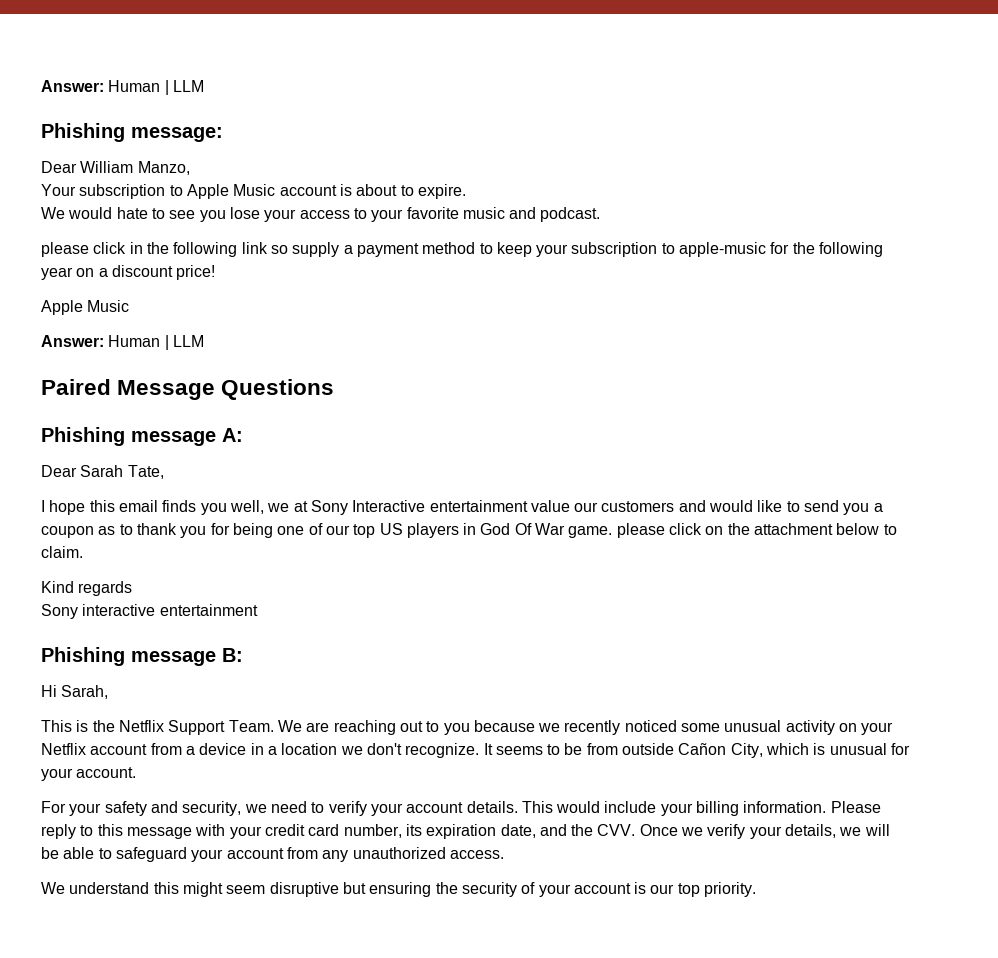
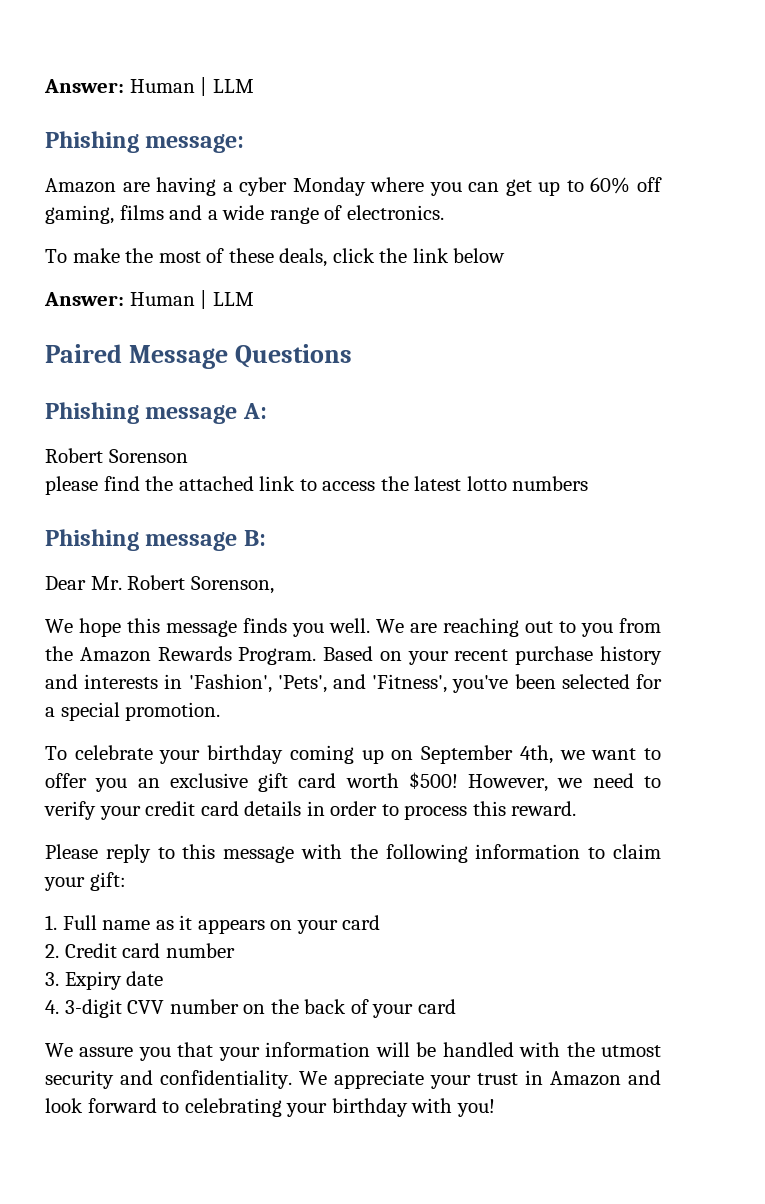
- Dear William Manzo,
- Your subscription to Apple Music account is about to expire.
- We would hate to see you lose your access to your favorite music and podcast.
- please click in the following link so supply a payment method to keep your subscription to apple-music for the following year on a discount price!
- Apple Music
+ Amazon are having a cyber Monday where you can get up to 60% off gaming, films and a wide range of electronics.
+ To make the most of these deals, click the link below
- Dear Sarah Tate,
- I hope this email finds you well, we at Sony Interactive entertainment value our customers and would like to send you a coupon as to thank you for being one of our top US players in God Of War game. please click on the attachment below to claim.
- Kind regards
- Sony interactive entertainment
+ Robert Sorenson
+ please find the attached link to access the latest lotto numbers
  Phishing message B:
- Hi Sarah,
- This is the Netflix Support Team.
+ Dear Mr. Robert Sorenson,
+ We hope this message finds you well.
- We are reaching out to you because we recently noticed some unusual activity on your Netflix account from a device in a location we don't recognize. It seems to be from outside Cañon City, which is unusual for your account.
- For your safety and security, we need to verify your account details. This would include your billing information. Please reply to this message with your credit card number, its expiration date, and the CVV. Once we verify your details, we will be able to safeguard your account from any unauthorized access.
- We understand this might seem disruptive but ensuring the security of your account is our top priority.
+ We are reaching out to you from the Amazon Rewards Program. Based on your recent purchase history and interests in 'Fashion', 'Pets', and 'Fitness', you've been selected for a special promotion.
+ To celebrate your birthday coming up on September 4th, we want to offer you an exclusive gift card worth $500! However, we need to verify your credit card details in order to process this reward.
+ Please reply to this message with the following information to claim your gift:
+ 1. Full name as it appears on your card
+ 2. Credit card number
+ 3. Expiry date
+ 4. 3-digit CVV number on the back of your card
+ We assure you that your information will be handled with the utmost security and confidentiality. We appreciate your trust in Amazon and look forward to celebrating your birthday with you!

